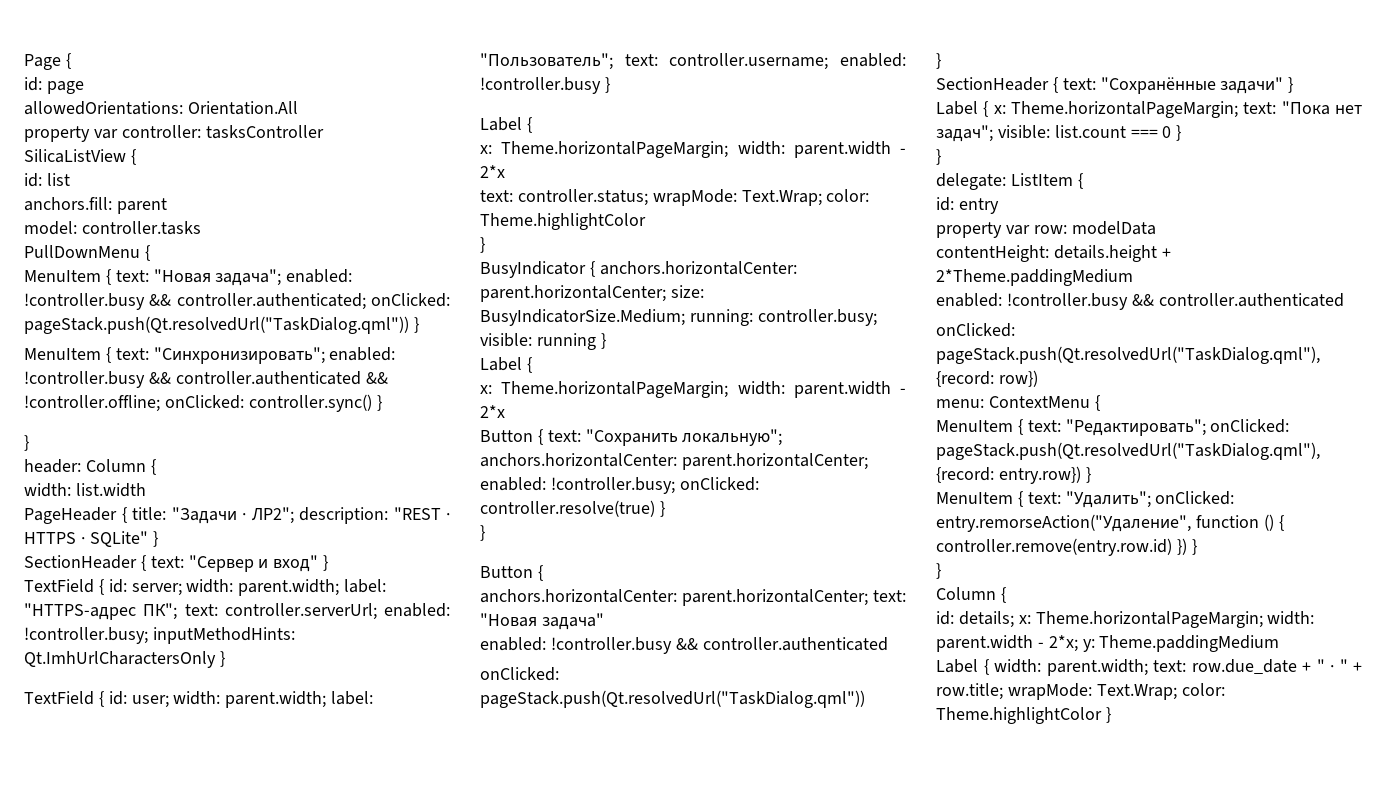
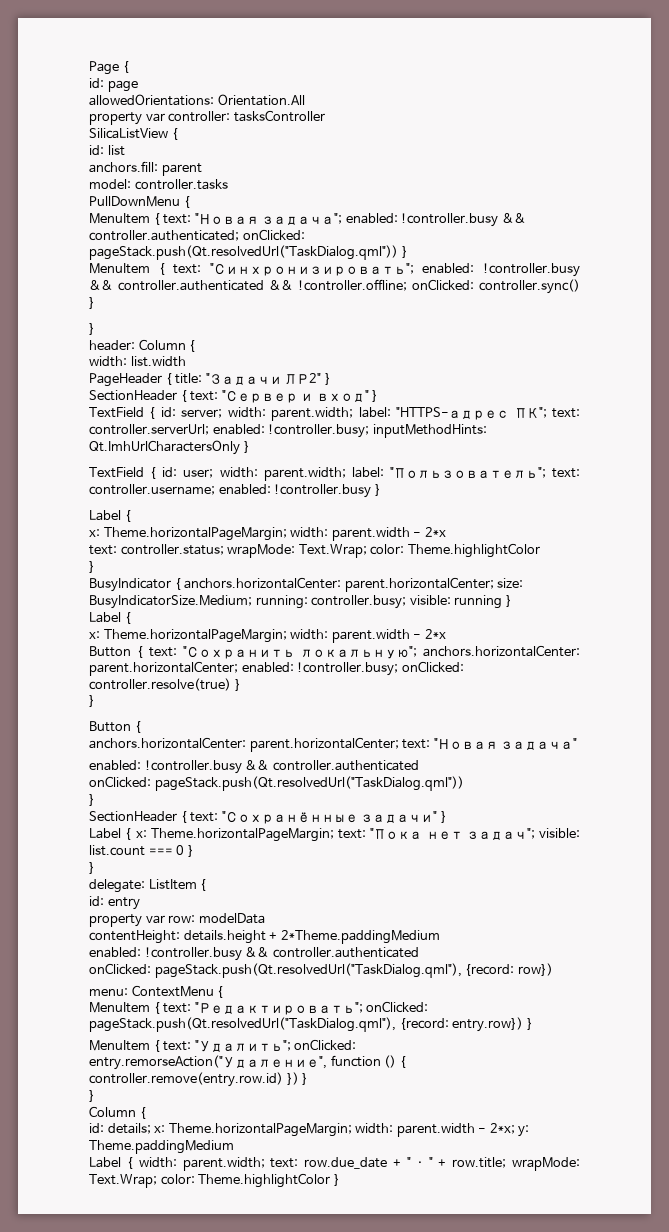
- PageHeader { title: "Задачи · ЛР2"; description: "REST · HTTPS · SQLite" }
+ PageHeader { title: "Задачи ЛР2" }

